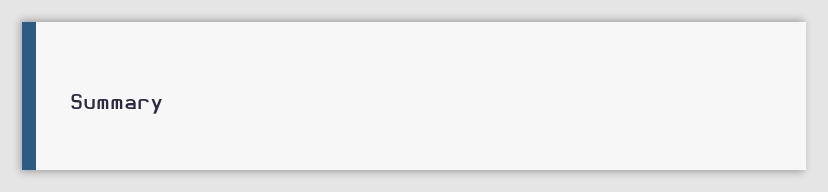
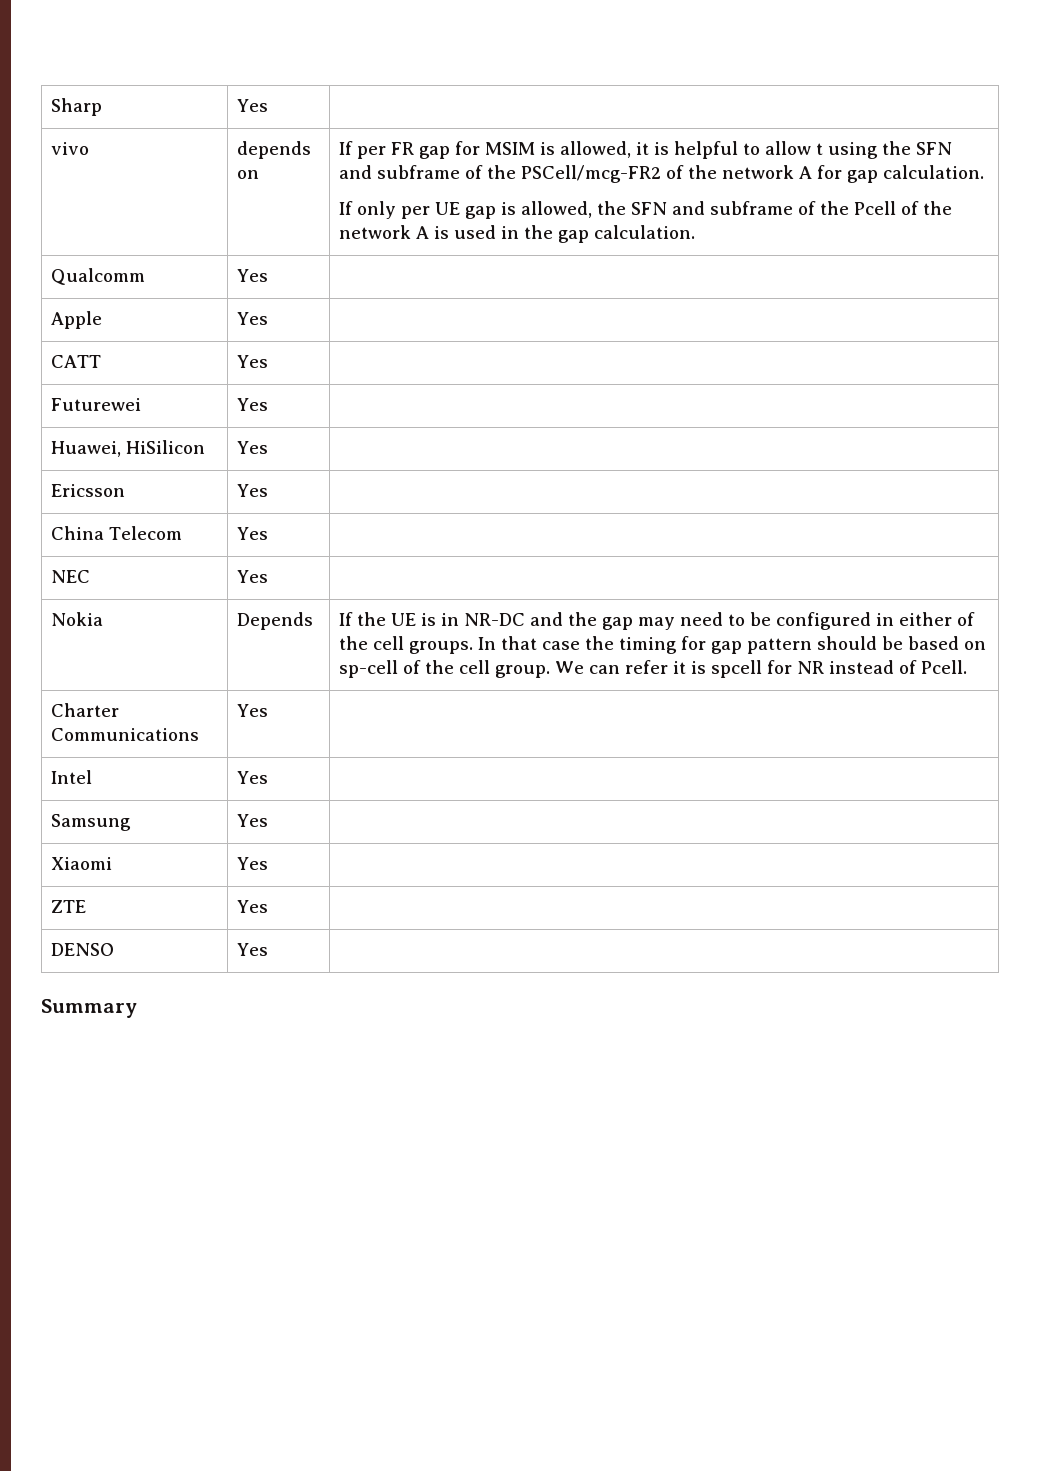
+ Sharp | Yes |
+ vivo | depends on | If per FR gap for MSIM is allowed, it is helpful to allow t using the SFN and subframe of the PSCell/mcg-FR2 of the network A for gap calculation.
+ If only per UE gap is allowed, the SFN and subframe of the Pcell of the network A is used in the gap calculation.
+ Qualcomm | Yes |
+ Apple | Yes |
+ CATT | Yes |
+ Futurewei | Yes |
+ Huawei, HiSilicon | Yes |
+ Ericsson | Yes |
+ China Telecom | Yes |
+ NEC | Yes |
+ Nokia | Depends | If the UE is in NR-DC and the gap may need to be configured in either of the cell groups. In that case the timing for gap pattern should be based on sp-cell of the cell group. We can refer it is spcell for NR instead of Pcell.
+ Charter Communications | Yes |
+ Intel | Yes |
+ Samsung | Yes |
+ Xiaomi | Yes |
+ ZTE | Yes |
+ DENSO | Yes |

